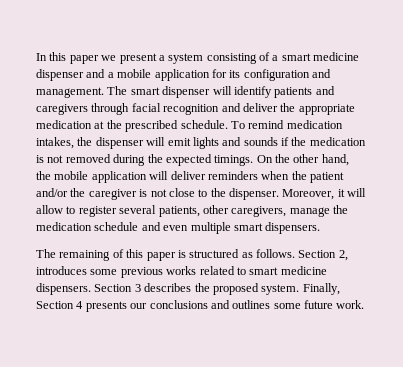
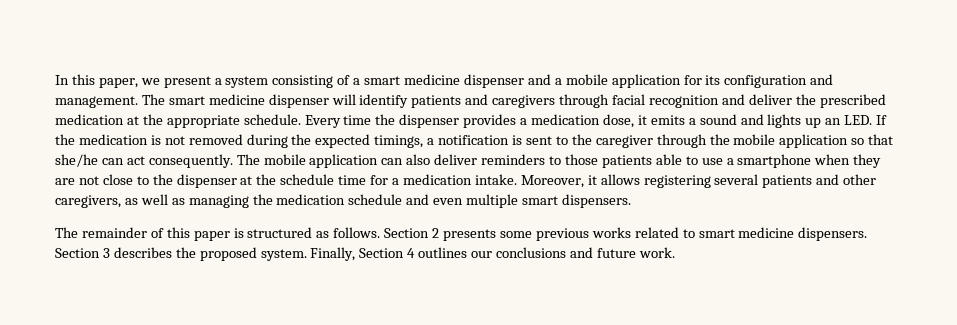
- In this paper we present a system consisting of a smart medicine dispenser and a mobile application for its configuration and management.
+ In this paper, we present a system consisting of a smart medicine dispenser and a mobile application for its configuration and management.
- The smart dispenser will identify patients and caregivers through facial recognition and deliver the appropriate medication at the prescribed schedule. To remind medication intakes, the dispenser will emit lights and sounds if the medication is not removed during the expected timings. On the other hand, the mobile application will deliver reminders when the patient and/or the caregiver is not close to the dispenser. Moreover, it will allow to register several patients, other caregivers, manage the medication schedule and even multiple smart dispensers.
+ The smart medicine dispenser will identify patients and caregivers through facial recognition and deliver the prescribed medication at the appropriate schedule. Every time the dispenser provides a medication dose, it emits a sound and lights up an LED. If the medication is not removed during the expected timings, a notification is sent to the caregiver through the mobile application so that she/he can act consequently. The mobile application can also deliver reminders to those patients able to use a smartphone when they are not close to the dispenser at the schedule time for a medication intake. Moreover, it allows registering several patients and other caregivers, as well as managing the medication schedule and even multiple smart dispensers.
- The remaining of this paper is structured as follows.
+ The remainder of this paper is structured as follows.
- Section 2, introduces some previous works related to smart medicine dispensers.
+ Section 2 presents some previous works related to smart medicine dispensers.
- Finally, Section 4 presents our conclusions and outlines some future work.
+ Finally, Section 4 outlines our conclusions and future work.

